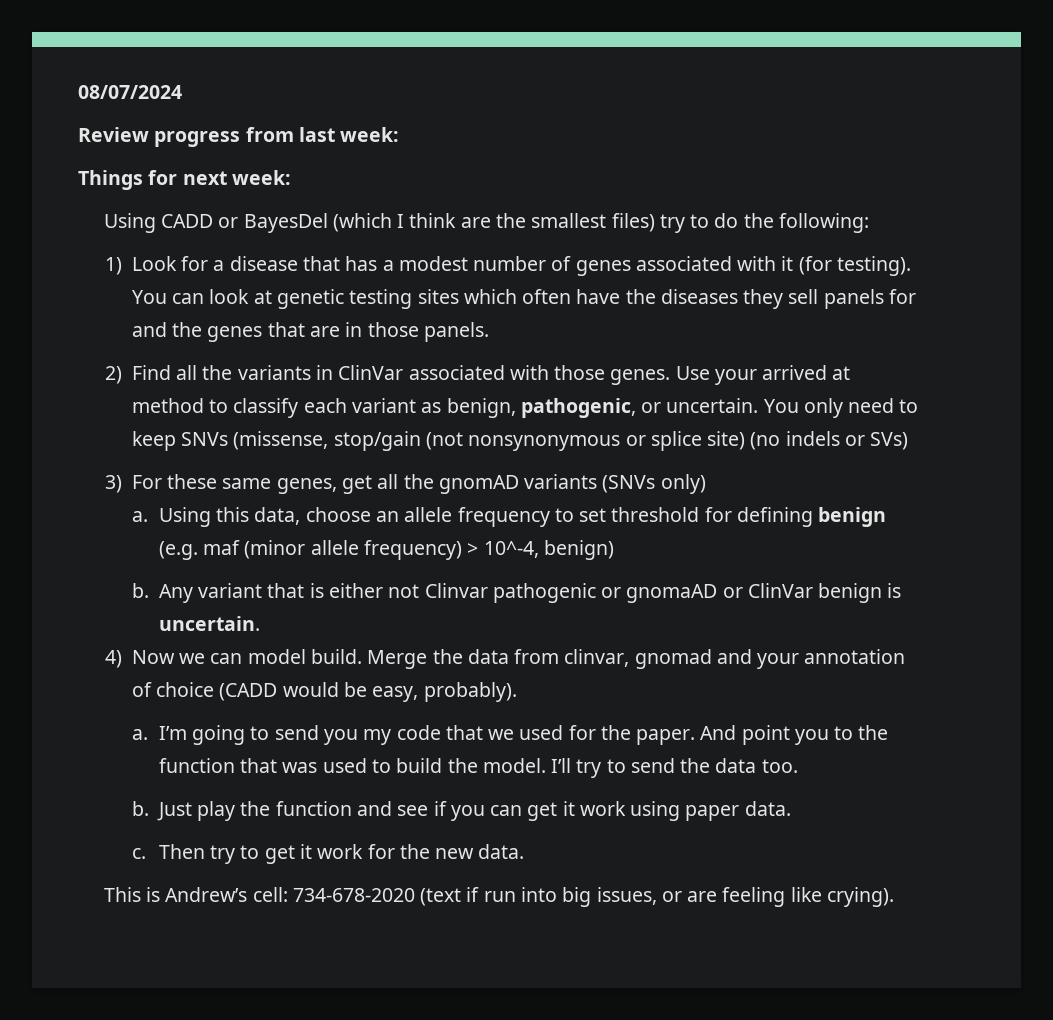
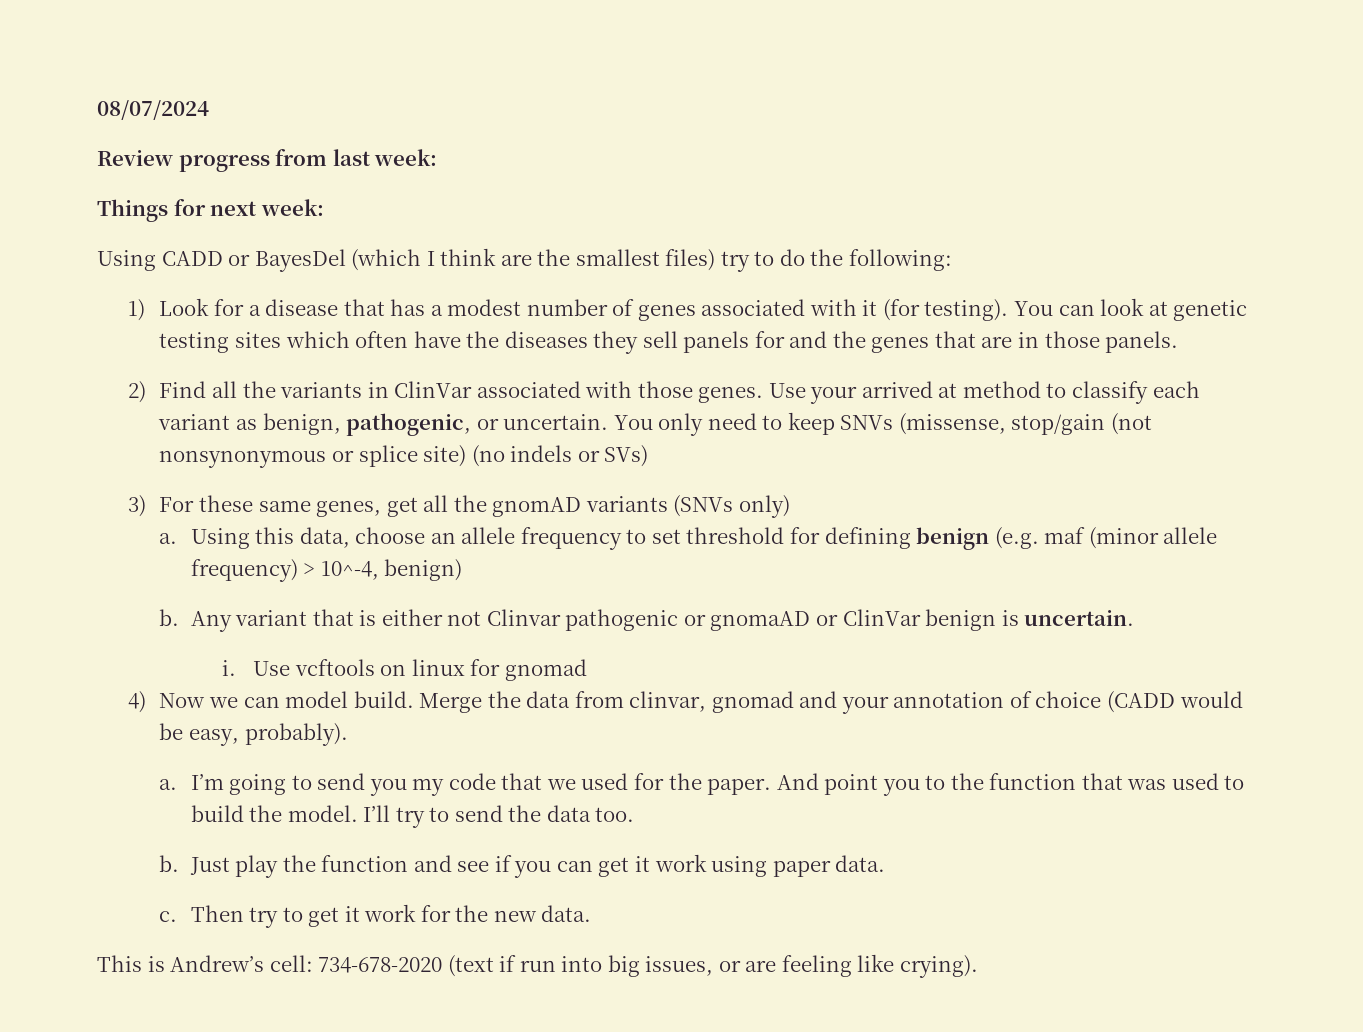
+ i. Use vcftools on linux for gnomad

